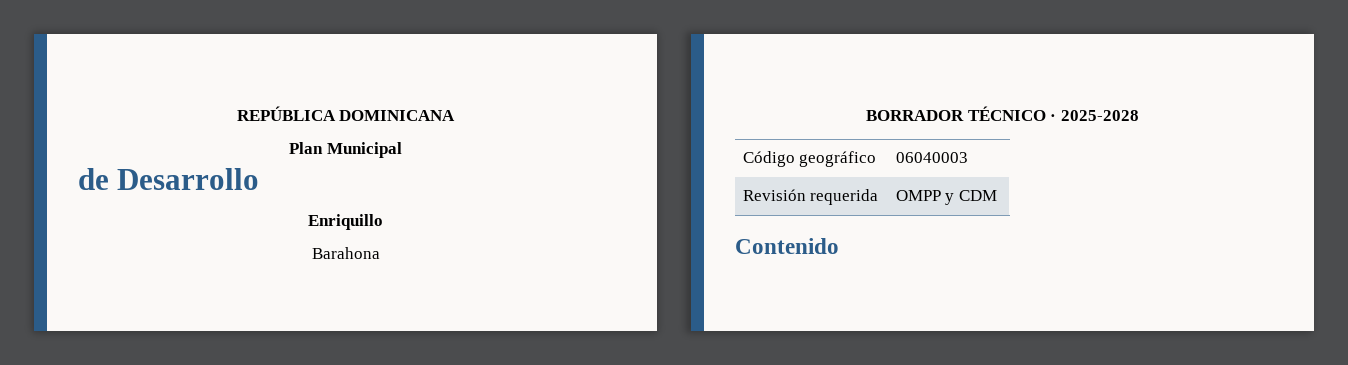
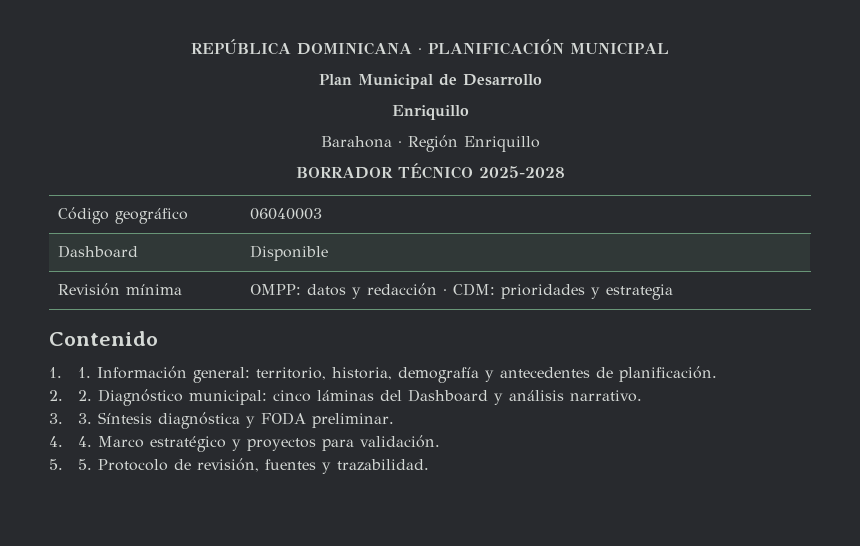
- REPÚBLICA DOMINICANA
+ REPÚBLICA DOMINICANA · PLANIFICACIÓN MUNICIPAL
- Plan Municipal
- de Desarrollo
+ Plan Municipal de Desarrollo
- Barahona
+ Barahona · Región Enriquillo
- BORRADOR TÉCNICO · 2025-2028
+ BORRADOR TÉCNICO 2025-2028
+ Dashboard | Disponible
- Revisión requerida | OMPP y CDM
+ Revisión mínima | OMPP: datos y redacción · CDM: prioridades y estrategia
  Contenido
+ 1. 1. Información general: territorio, historia, demografía y antecedentes de planificación.
+ 2. 2. Diagnóstico municipal: cinco láminas del Dashboard y análisis narrativo.
+ 3. 3. Síntesis diagnóstica y FODA preliminar.
+ 4. 4. Marco estratégico y proyectos para validación.
+ 5. 5. Protocolo de revisión, fuentes y trazabilidad.

